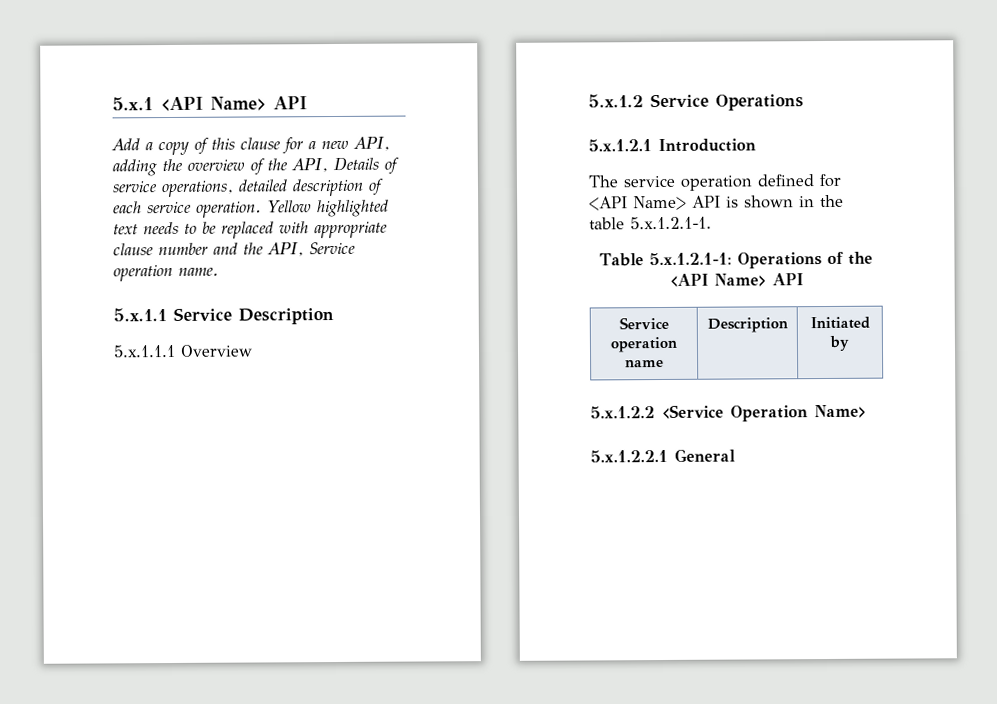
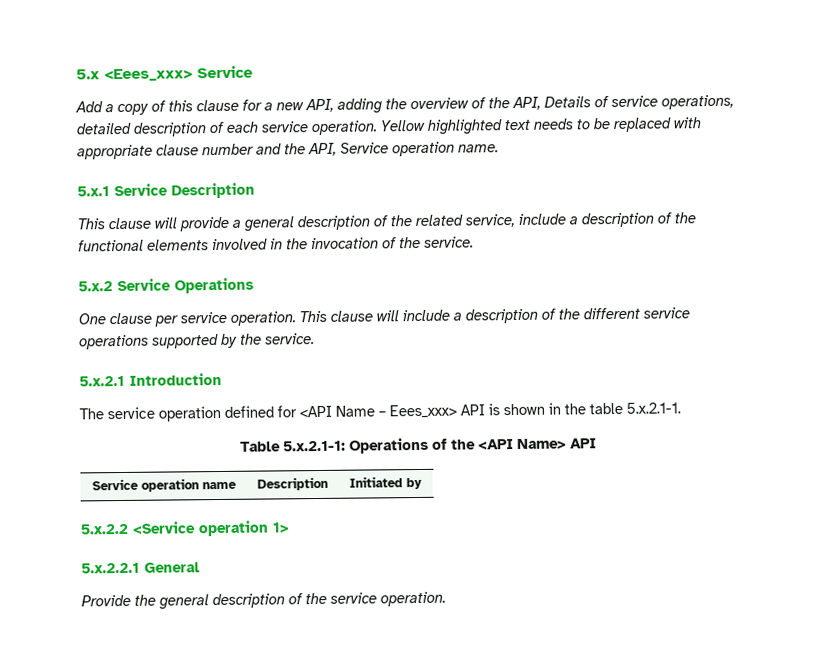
- 5.x.1 <API Name> API
+ 5.x <Eees_xxx> Service
- 5.x.1.1 Service Description
+ 5.x.1 Service Description
- 5.x.1.1.1 Overview
- 5.x.1.2 Service Operations
- 5.x.1.2.1 Introduction
+ This clause will provide a general description of the related service, include a description of the functional elements involved in the invocation of the service.
+ 5.x.2 Service Operations
+ One clause per service operation. This clause will include a description of the different service operations supported by the service.
+ 5.x.2.1 Introduction
- The service operation defined for <API Name> API is shown in the table 5.x.1.2.1-1.
+ The service operation defined for <API Name – Eees_xxx> API is shown in the table 5.x.2.1-1.
- Table 5.x.1.2.1-1: Operations of the <API Name> API
+ Table 5.x.2.1-1: Operations of the <API Name> API
- 5.x.1.2.2 <Service Operation Name>
- 5.x.1.2.2.1 General
+ 5.x.2.2 <Service operation 1>
+ 5.x.2.2.1 General
+ Provide the general description of the service operation.

